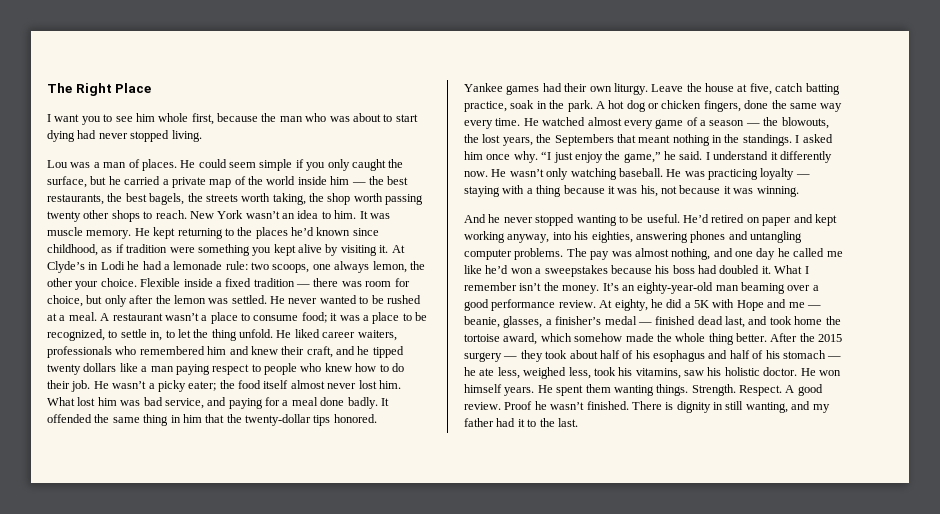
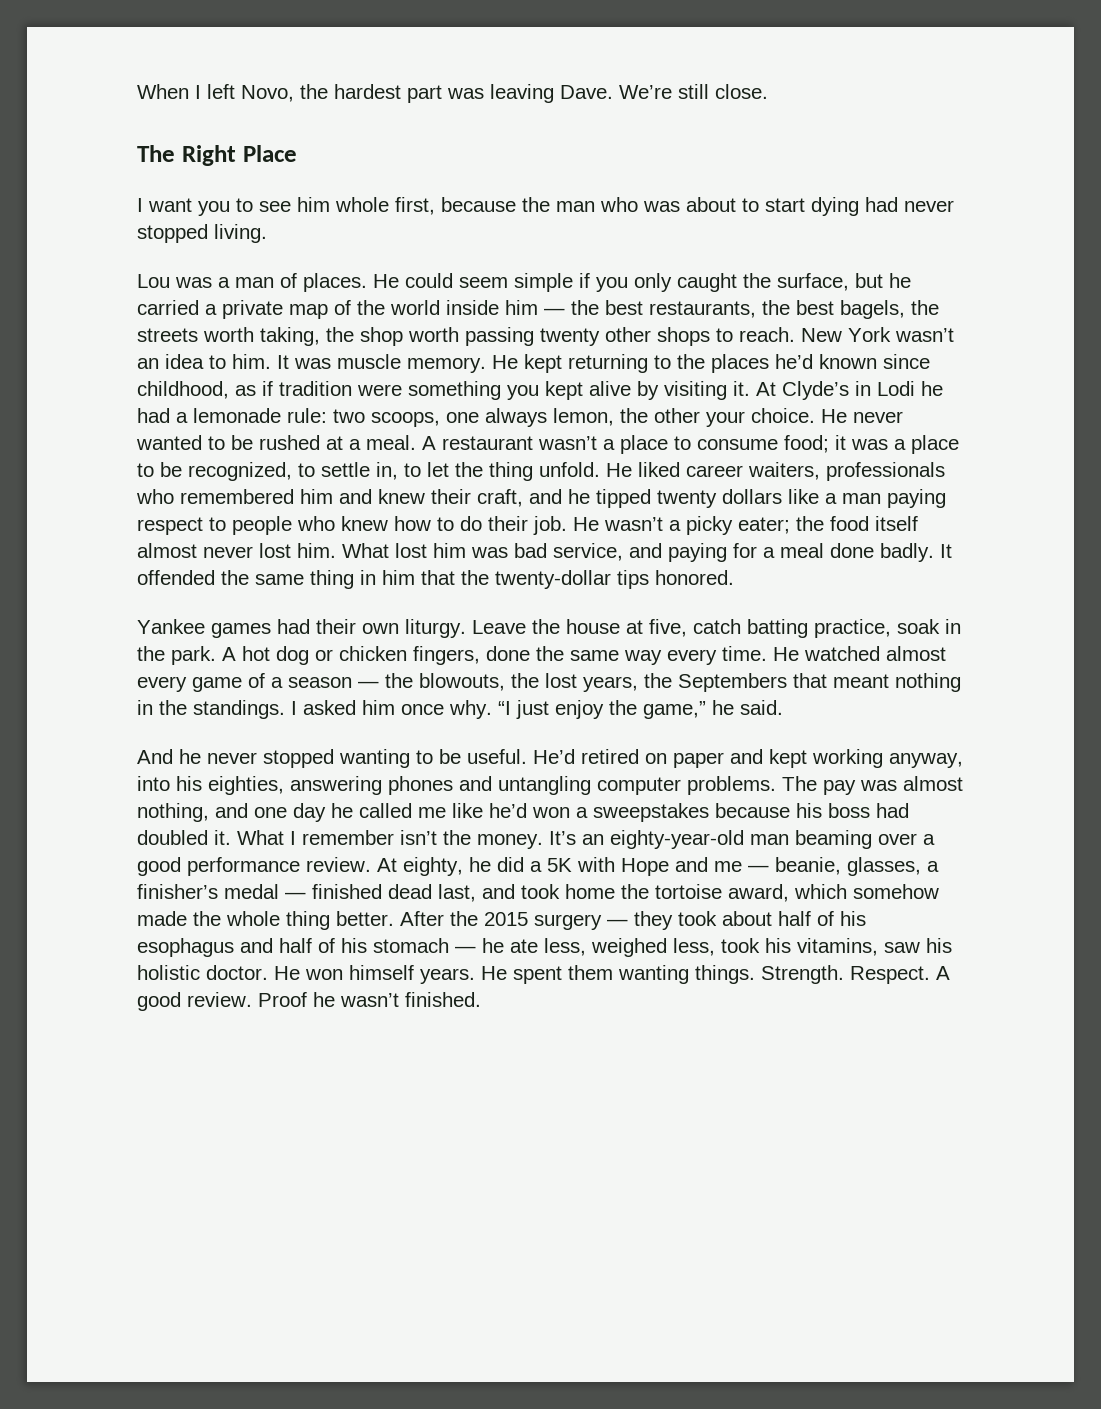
+ When I left Novo, the hardest part was leaving Dave. We’re still close.
- Flexible inside a fixed tradition — there was room for choice, but only after the lemon was settled.
- I understand it differently now. He wasn’t only watching baseball. He was practicing loyalty — staying with a thing because it was his, not because it was winning.
- There is dignity in still wanting, and my father had it to the last.

